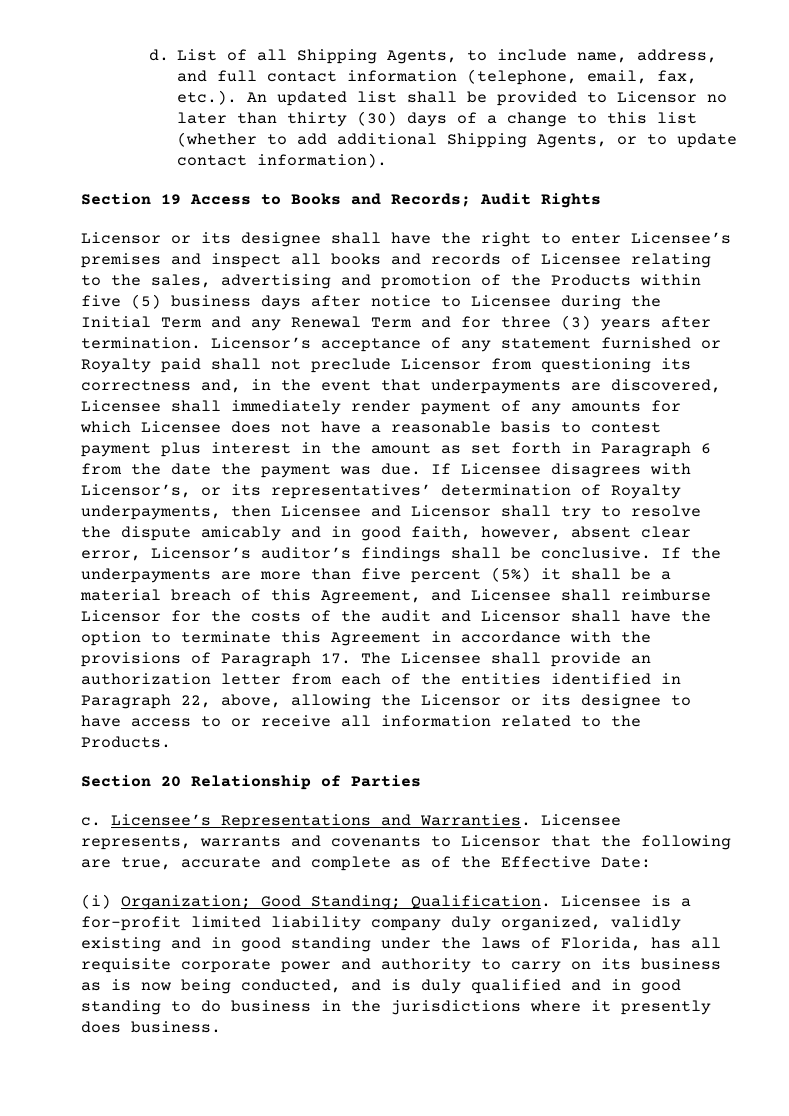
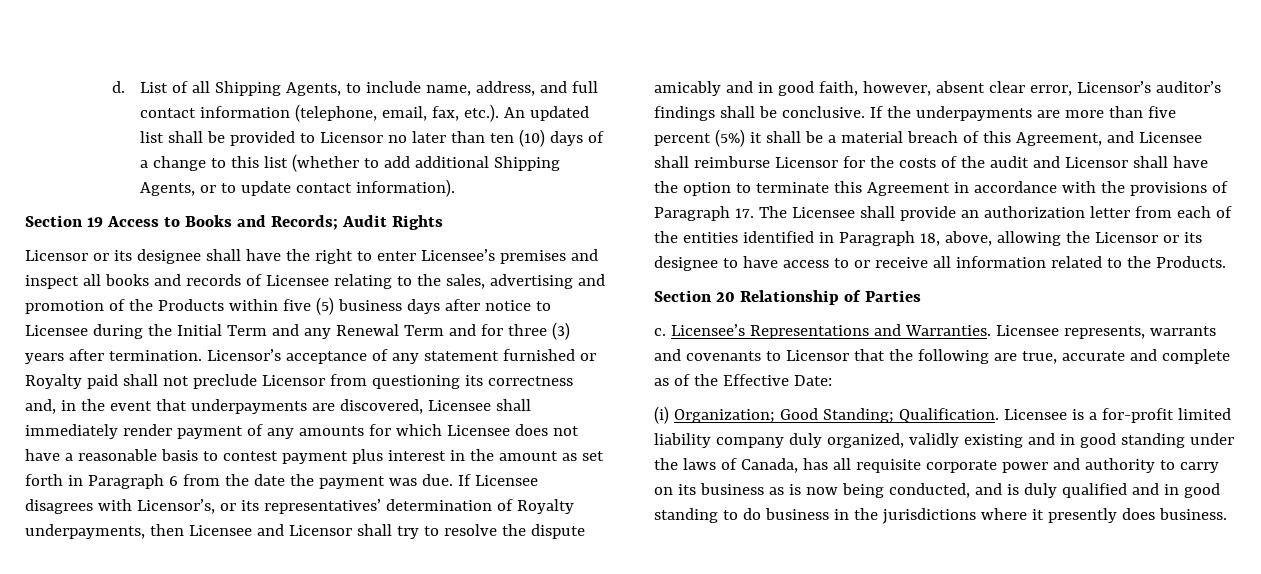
- List of all Shipping Agents, to include name, address, and full contact information (telephone, email, fax, etc.). An updated list shall be provided to Licensor no later than thirty (30) days of a change to this list (whether to add additional Shipping Agents, or to update contact information).
+ List of all Shipping Agents, to include name, address, and full contact information (telephone, email, fax, etc.). An updated list shall be provided to Licensor no later than ten (10) days of a change to this list (whether to add additional Shipping Agents, or to update contact information).
- If the underpayments are more than five percent (5%) it shall be a material breach of this Agreement, and Licensee shall reimburse Licensor for the costs of the audit and Licensor shall have the option to terminate this Agreement in accordance with the provisions of Paragraph 17. The Licensee shall provide an authorization letter from each of the entities identified in Paragraph 22, above, allowing the Licensor or its designee to have access to or receive all information related to the Products.
+ If the underpayments are more than five percent (5%) it shall be a material breach of this Agreement, and Licensee shall reimburse Licensor for the costs of the audit and Licensor shall have the option to terminate this Agreement in accordance with the provisions of Paragraph 17. The Licensee shall provide an authorization letter from each of the entities identified in Paragraph 18, above, allowing the Licensor or its designee to have access to or receive all information related to the Products.
- Licensee is a for-profit limited liability company duly organized, validly existing and in good standing under the laws of Florida, has all requisite corporate power and authority to carry on its business as is now being conducted, and is duly qualified and in good standing to do business in the jurisdictions where it presently does business.
+ Licensee is a for-profit limited liability company duly organized, validly existing and in good standing under the laws of Canada, has all requisite corporate power and authority to carry on its business as is now being conducted, and is duly qualified and in good standing to do business in the jurisdictions where it presently does business.

